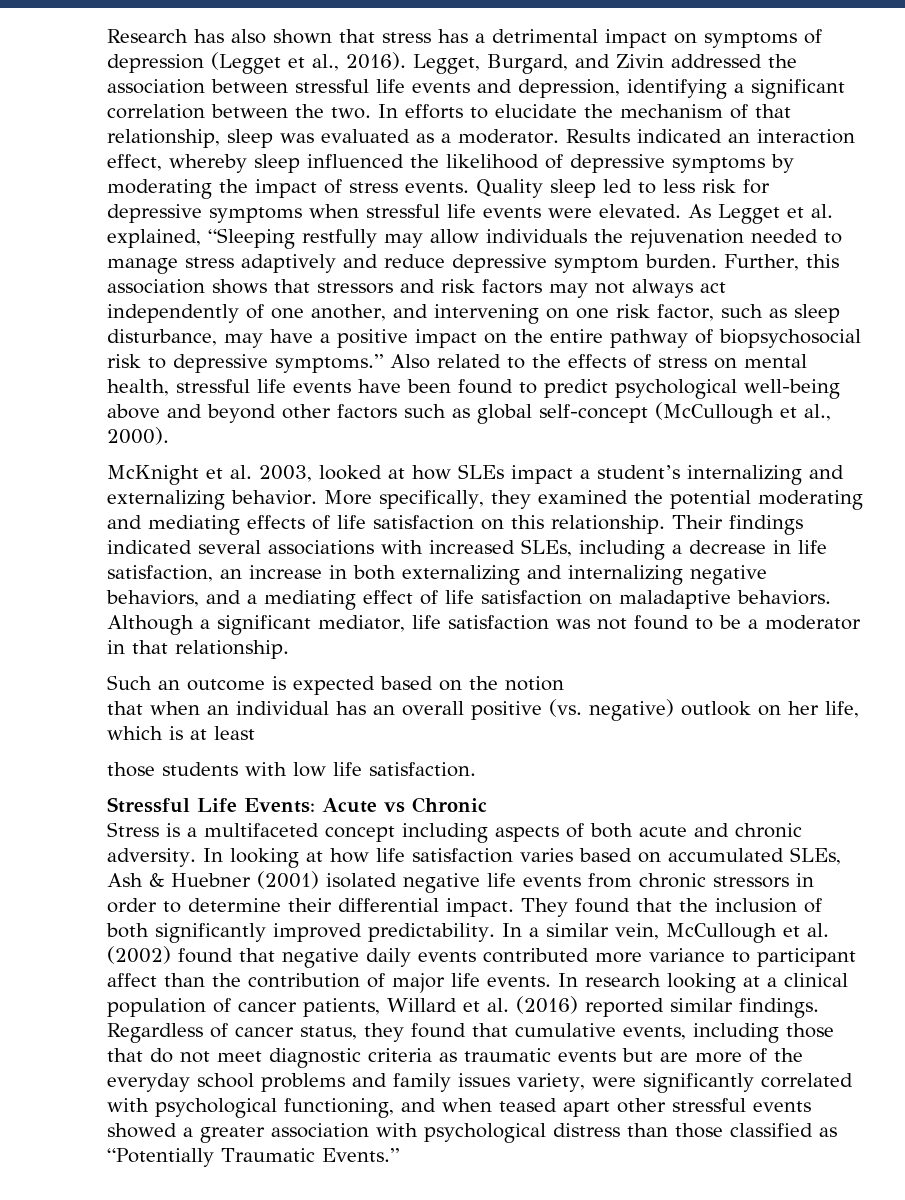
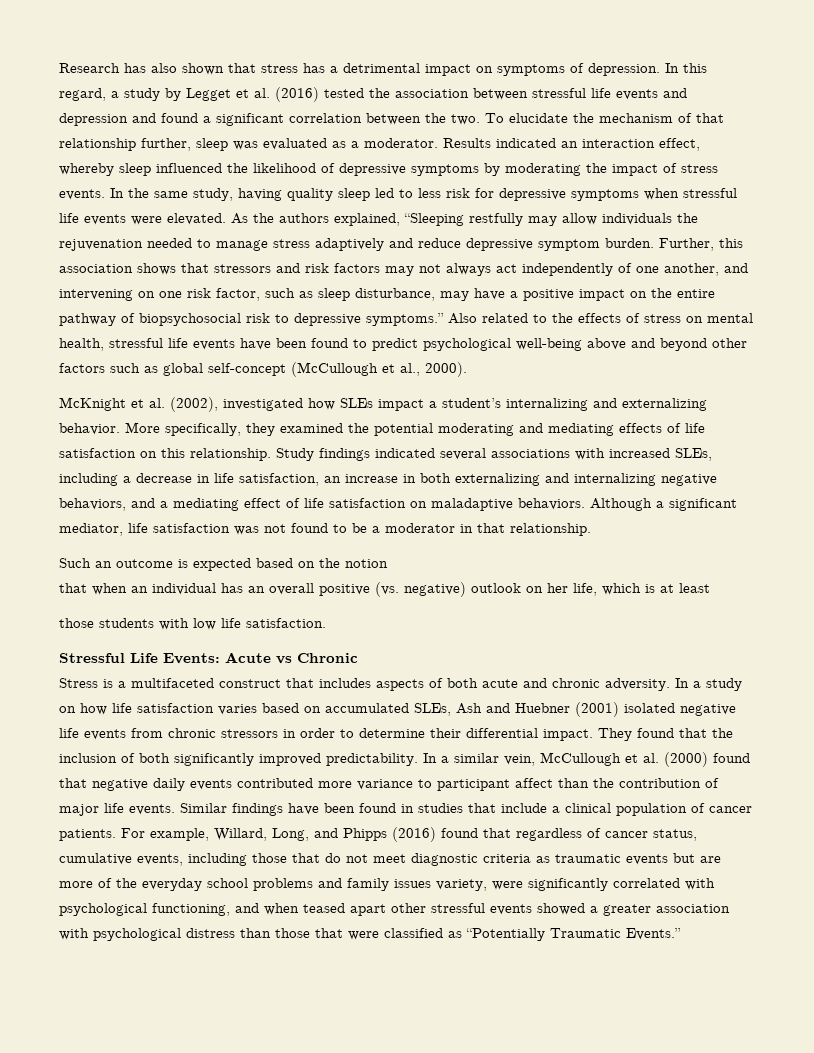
- Research has also shown that stress has a detrimental impact on symptoms of depression (Legget et al., 2016). Legget, Burgard, and Zivin addressed the association between stressful life events and depression, identifying a significant correlation between the two.
+ Research has also shown that stress has a detrimental impact on symptoms of depression. In this regard, a study by Legget et al. (2016) tested the association between stressful life events and depression and found a significant correlation between the two.
- In efforts to elucidate the mechanism of that relationship, sleep was evaluated as a moderator.
+ To elucidate the mechanism of that relationship further, sleep was evaluated as a moderator.
- Quality sleep led to less risk for depressive symptoms when stressful life events were elevated.
+ In the same study, having quality sleep led to less risk for depressive symptoms when stressful life events were elevated.
- As Legget et al. explained, “Sleeping restfully may allow individuals the rejuvenation needed to manage stress adaptively and reduce depressive symptom burden.
+ As the authors explained, “Sleeping restfully may allow individuals the rejuvenation needed to manage stress adaptively and reduce depressive symptom burden.
- McKnight et al. 2003, looked at how SLEs impact a student’s internalizing and externalizing behavior.
+ McKnight et al. (2002), investigated how SLEs impact a student’s internalizing and externalizing behavior.
- Their findings indicated several associations with increased SLEs, including a decrease in life satisfaction, an increase in both externalizing and internalizing negative behaviors, and a mediating effect of life satisfaction on maladaptive behaviors.
+ Study findings indicated several associations with increased SLEs, including a decrease in life satisfaction, an increase in both externalizing and internalizing negative behaviors, and a mediating effect of life satisfaction on maladaptive behaviors.
- Stress is a multifaceted concept including aspects of both acute and chronic adversity.
+ Stress is a multifaceted construct that includes aspects of both acute and chronic adversity.
- In looking at how life satisfaction varies based on accumulated SLEs, Ash & Huebner (2001) isolated negative life events from chronic stressors in order to determine their differential impact.
+ In a study on how life satisfaction varies based on accumulated SLEs, Ash and Huebner (2001) isolated negative life events from chronic stressors in order to determine their differential impact.
- In a similar vein, McCullough et al. (2002) found that negative daily events contributed more variance to participant affect than the contribution of major life events.
+ In a similar vein, McCullough et al. (2000) found that negative daily events contributed more variance to participant affect than the contribution of major life events.
- In research looking at a clinical population of cancer patients, Willard et al. (2016) reported similar findings. Regardless of cancer status, they found that cumulative events, including those that do not meet diagnostic criteria as traumatic events but are more of the everyday school problems and family issues variety, were significantly correlated with psychological functioning, and when teased apart other stressful events showed a greater association with psychological distress than those classified as “Potentially Traumatic Events.”
+ Similar findings have been found in studies that include a clinical population of cancer patients. For example, Willard, Long, and Phipps (2016) found that regardless of cancer status, cumulative events, including those that do not meet diagnostic criteria as traumatic events but are more of the everyday school problems and family issues variety, were significantly correlated with psychological functioning, and when teased apart other stressful events showed a greater association with psychological distress than those that were classified as “Potentially Traumatic Events.”

